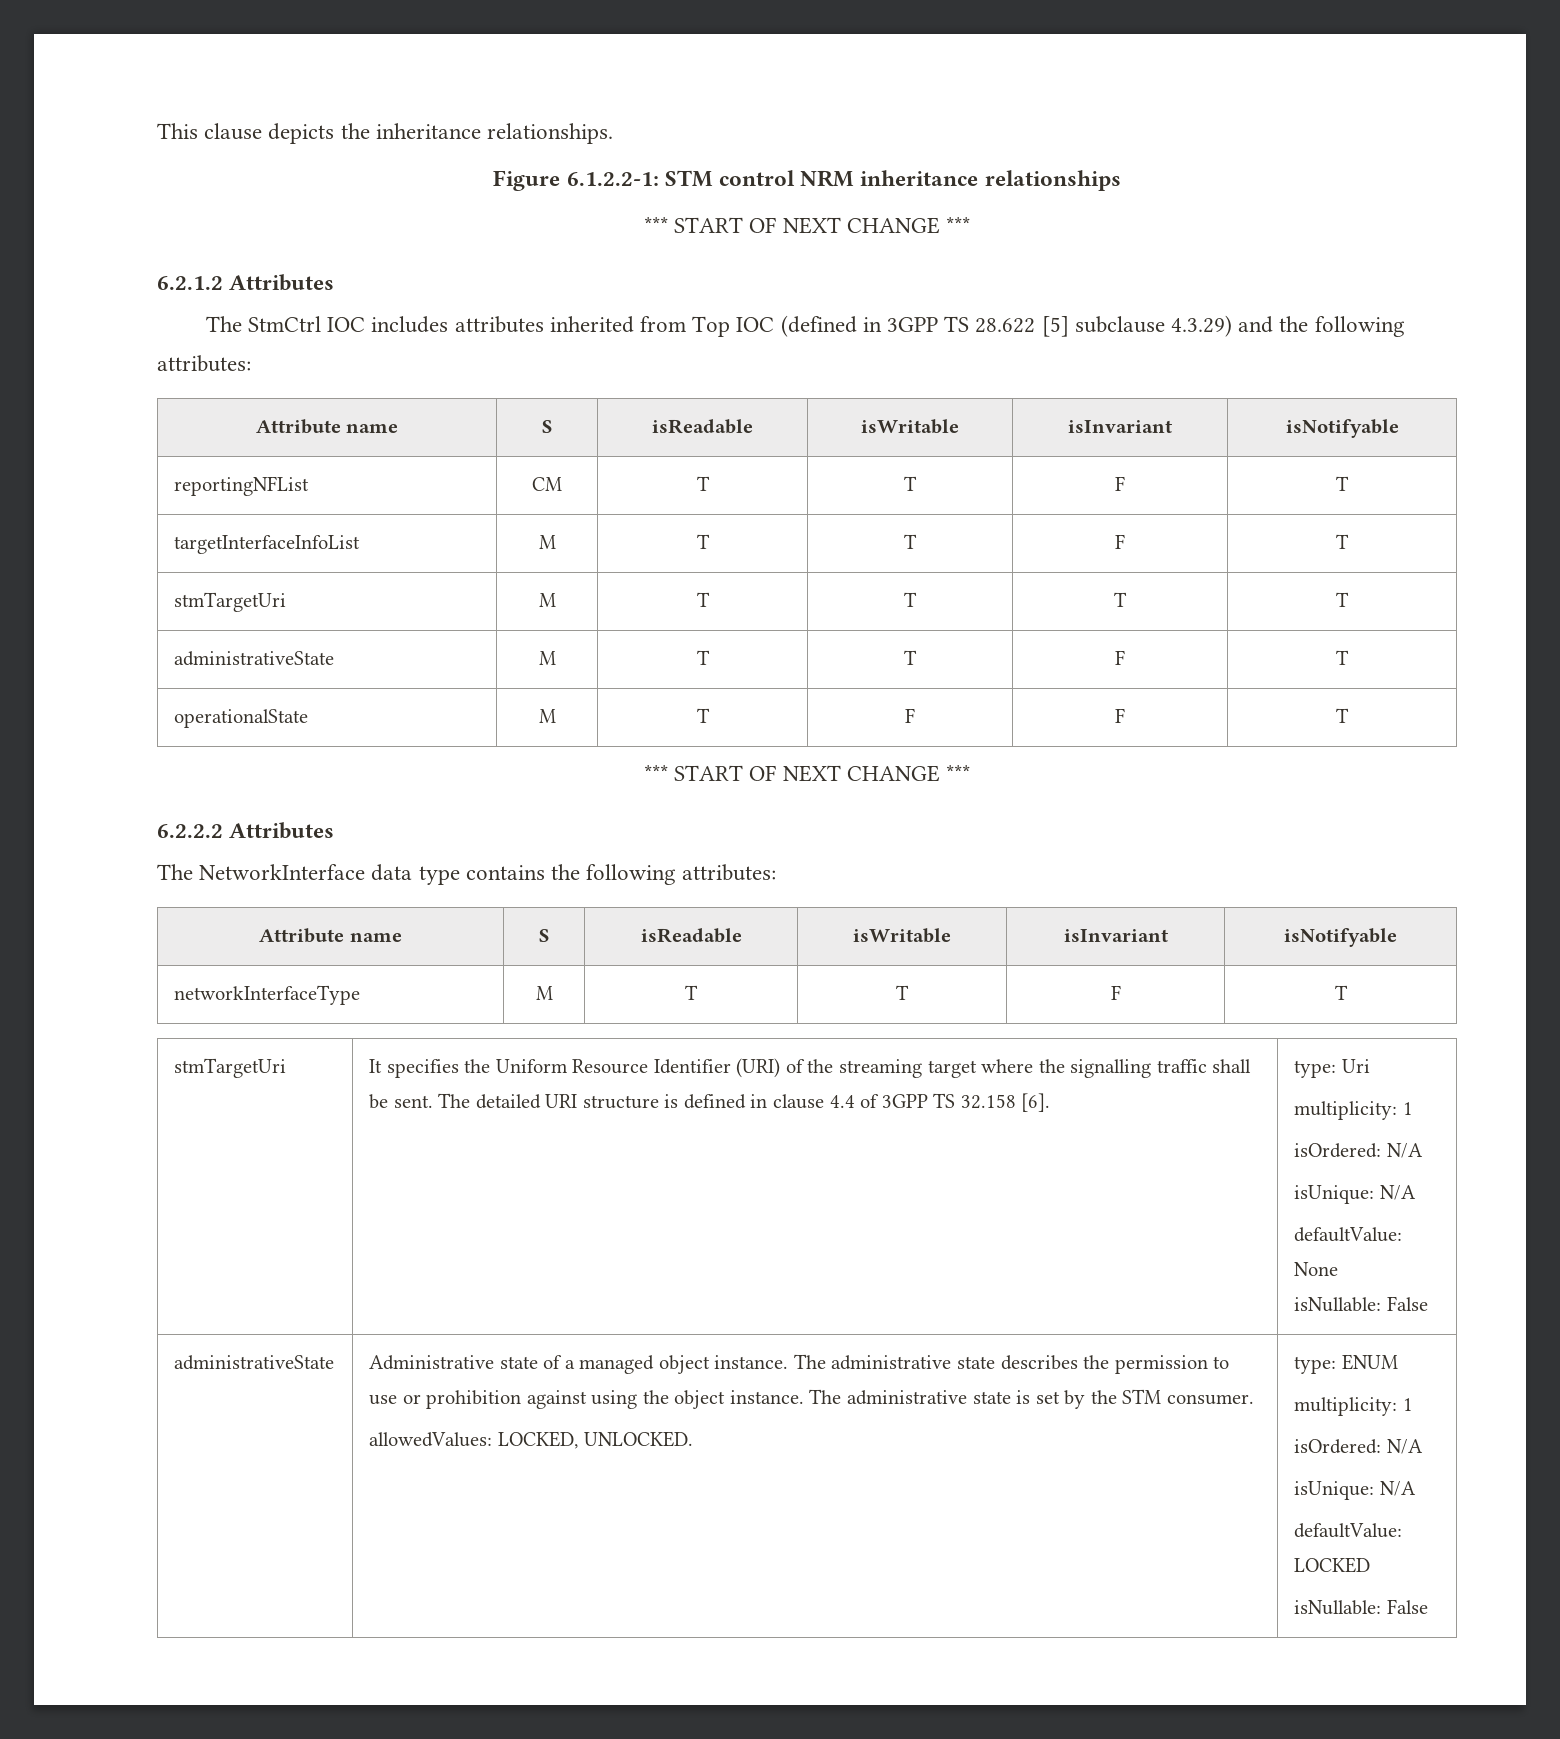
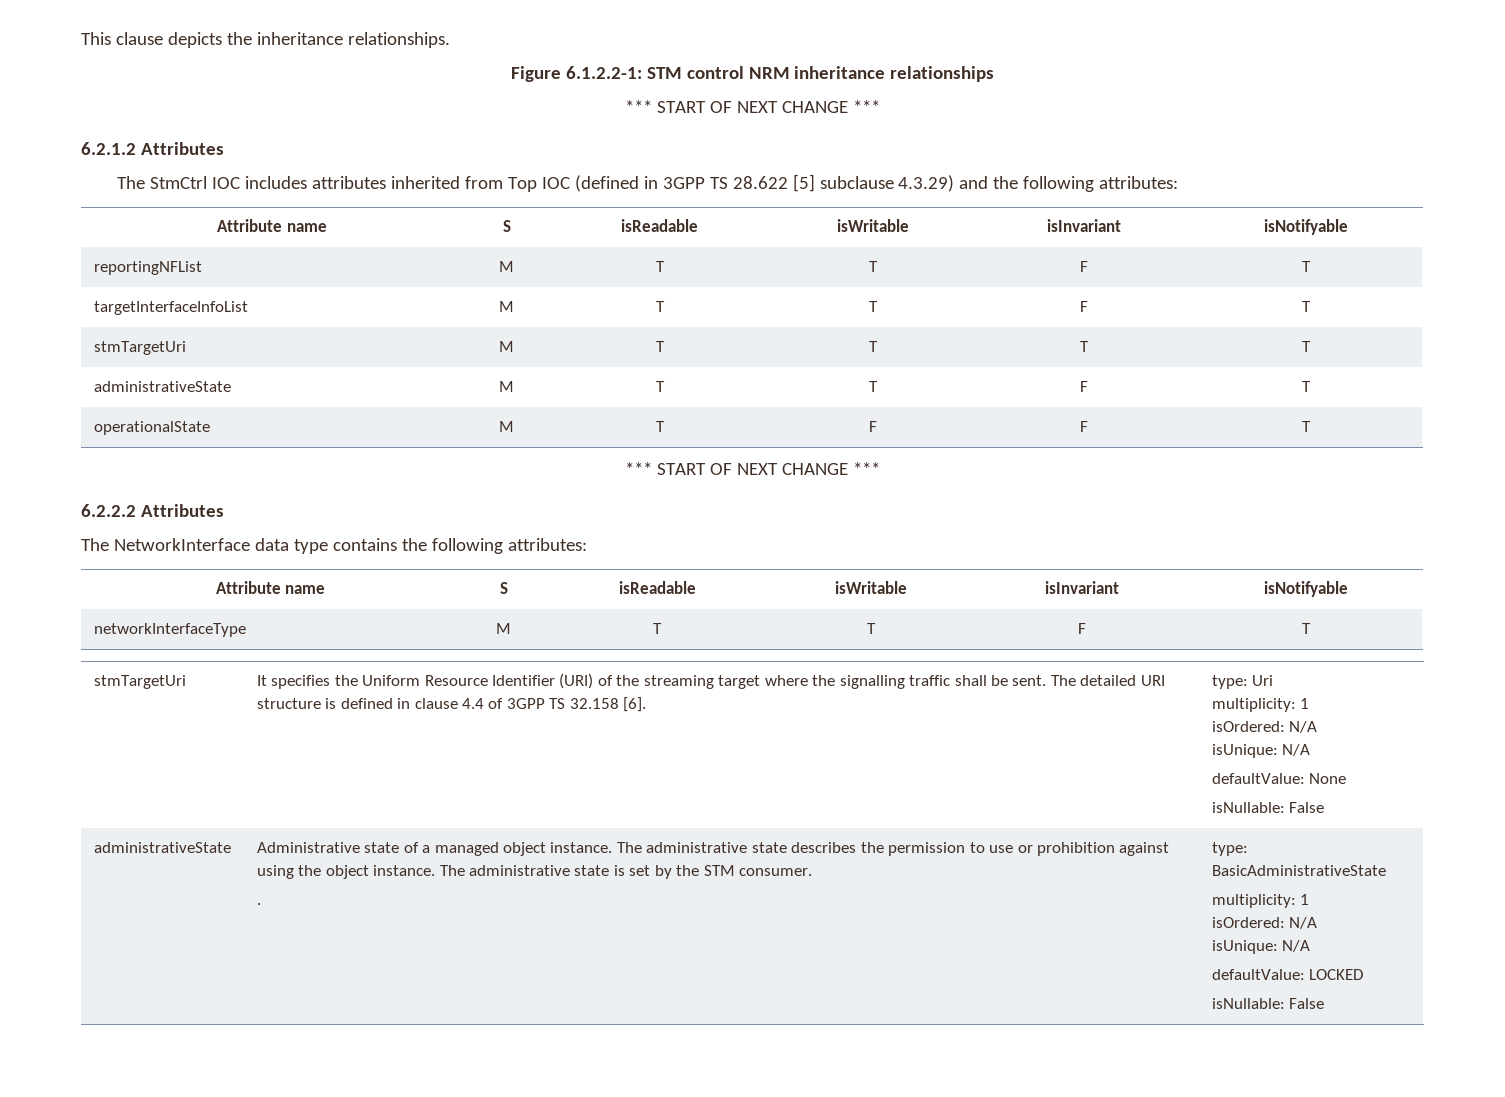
- reportingNFList | CM | T | T | F | T
+ reportingNFList | M | T | T | F | T
- allowedValues: LOCKED, UNLOCKED. | type: ENUM
+ . | type: BasicAdministrativeState

